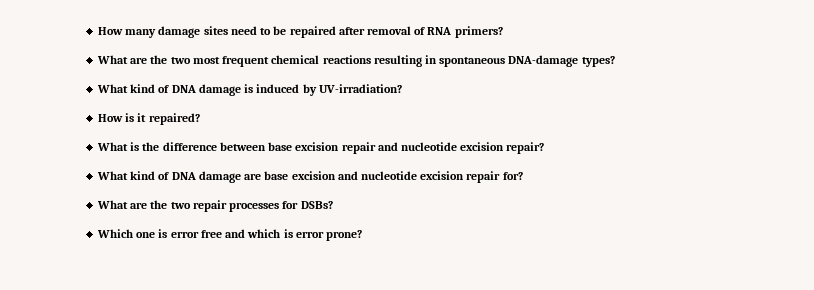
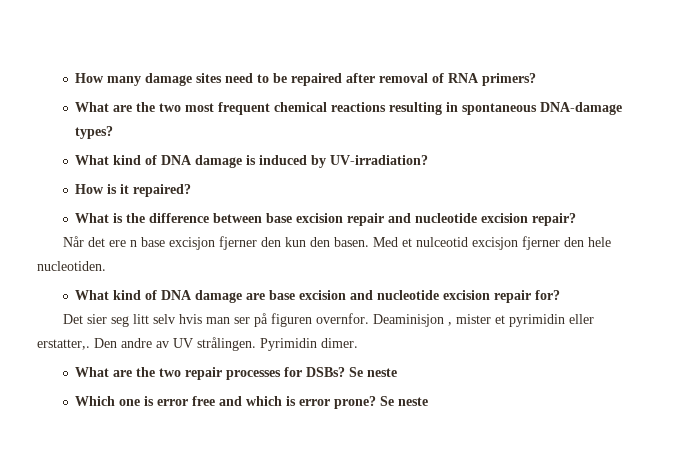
+ Når det ere n base excisjon fjerner den kun den basen. Med et nulceotid excisjon fjerner den hele nucleotiden.
+ Det sier seg litt selv hvis man ser på figuren overnfor. Deaminisjon , mister et pyrimidin eller erstatter,. Den andre av UV strålingen. Pyrimidin dimer.
- What are the two repair processes for DSBs?
+ What are the two repair processes for DSBs? Se neste
- Which one is error free and which is error prone?
+ Which one is error free and which is error prone? Se neste

